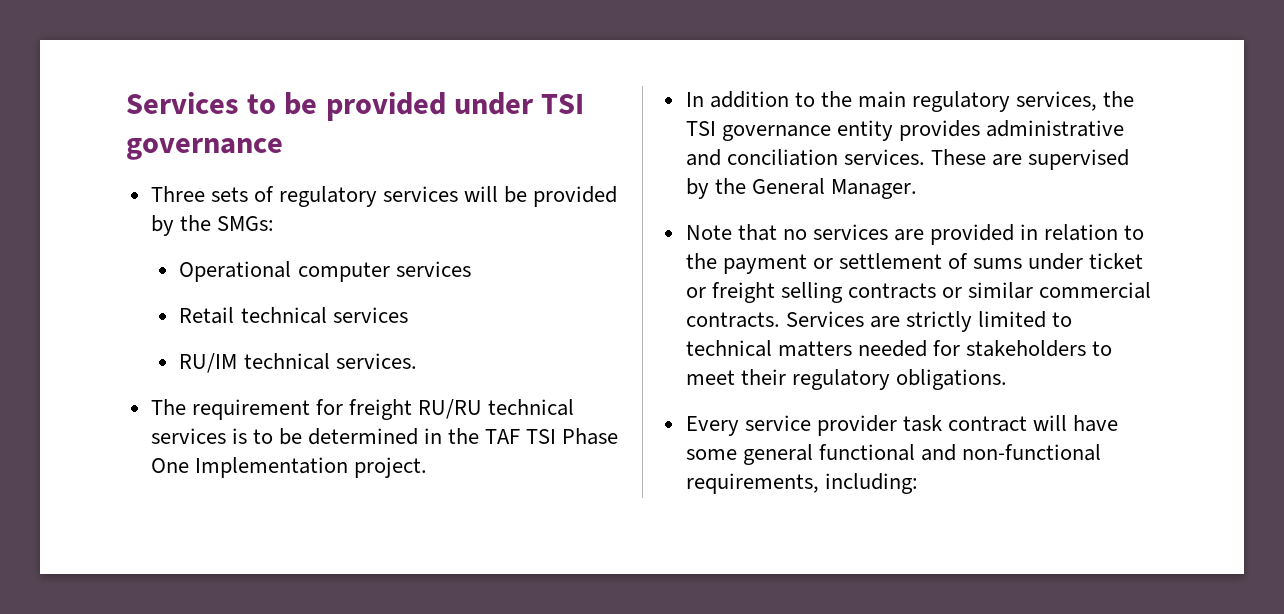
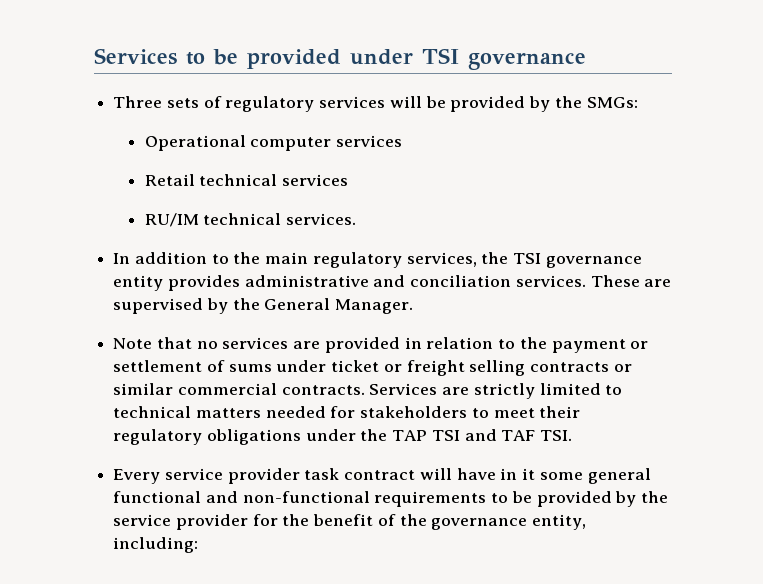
- The requirement for freight RU/RU technical services is to be determined in the TAF TSI Phase One Implementation project.
- Services are strictly limited to technical matters needed for stakeholders to meet their regulatory obligations.
+ Services are strictly limited to technical matters needed for stakeholders to meet their regulatory obligations under the TAP TSI and TAF TSI.
- Every service provider task contract will have some general functional and non-functional requirements, including:
+ Every service provider task contract will have in it some general functional and non-functional requirements to be provided by the service provider for the benefit of the governance entity, including:

